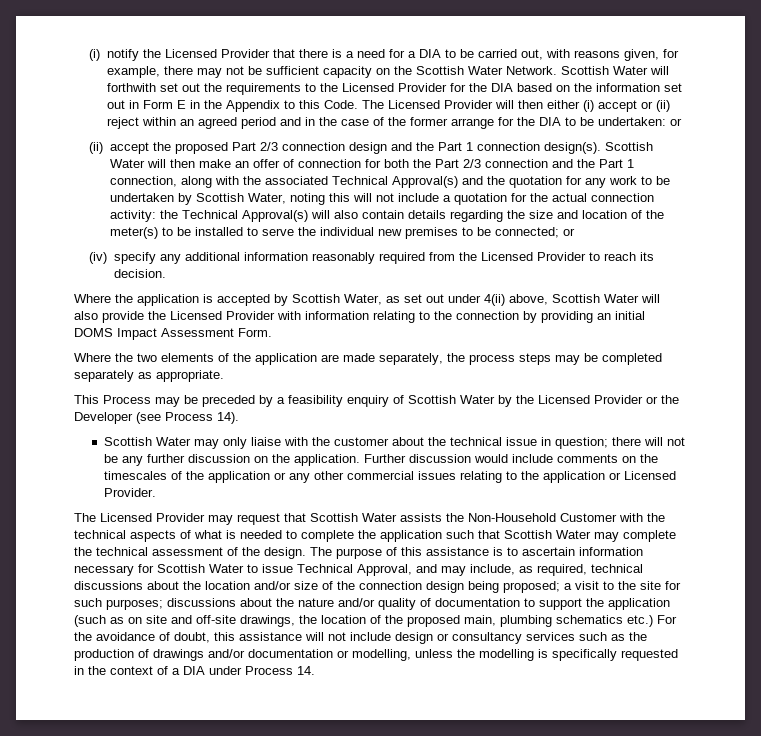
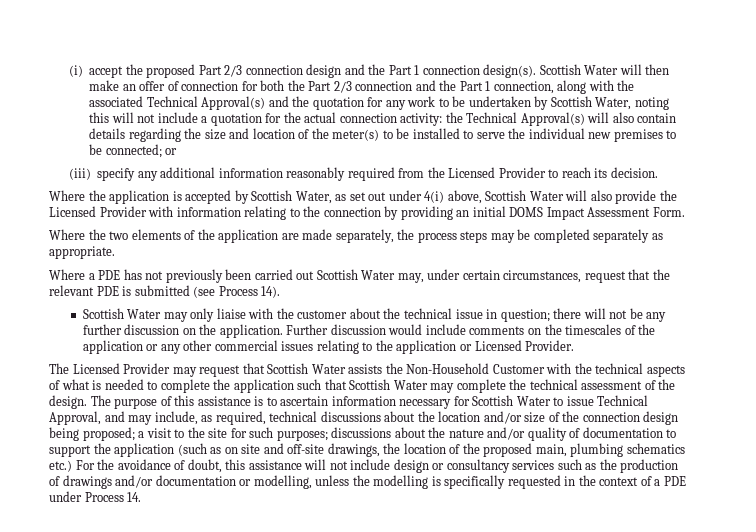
- (i) notify the Licensed Provider that there is a need for a DIA to be carried out, with reasons given, for example, there may not be sufficient capacity on the Scottish Water Network. Scottish Water will forthwith set out the requirements to the Licensed Provider for the DIA based on the information set out in Form E in the Appendix to this Code. The Licensed Provider will then either (i) accept or (ii) reject within an agreed period and in the case of the former arrange for the DIA to be undertaken: or
- (ii) accept the proposed Part 2/3 connection design and the Part 1 connection design(s).
+ (i) accept the proposed Part 2/3 connection design and the Part 1 connection design(s).
- (iv) specify any additional information reasonably required from the Licensed Provider to reach its decision.
+ (iii) specify any additional information reasonably required from the Licensed Provider to reach its decision.
- Where the application is accepted by Scottish Water, as set out under 4(ii) above, Scottish Water will also provide the Licensed Provider with information relating to the connection by providing an initial DOMS Impact Assessment Form.
+ Where the application is accepted by Scottish Water, as set out under 4(i) above, Scottish Water will also provide the Licensed Provider with information relating to the connection by providing an initial DOMS Impact Assessment Form.
- This Process may be preceded by a feasibility enquiry of Scottish Water by the Licensed Provider or the Developer (see Process 14).
+ Where a PDE has not previously been carried out Scottish Water may, under certain circumstances, request that the relevant PDE is submitted (see Process 14).
- discussions about the nature and/or quality of documentation to support the application (such as on site and off-site drawings, the location of the proposed main, plumbing schematics etc.) For the avoidance of doubt, this assistance will not include design or consultancy services such as the production of drawings and/or documentation or modelling, unless the modelling is specifically requested in the context of a DIA under Process 14.
+ discussions about the nature and/or quality of documentation to support the application (such as on site and off-site drawings, the location of the proposed main, plumbing schematics etc.) For the avoidance of doubt, this assistance will not include design or consultancy services such as the production of drawings and/or documentation or modelling, unless the modelling is specifically requested in the context of a PDE under Process 14.

